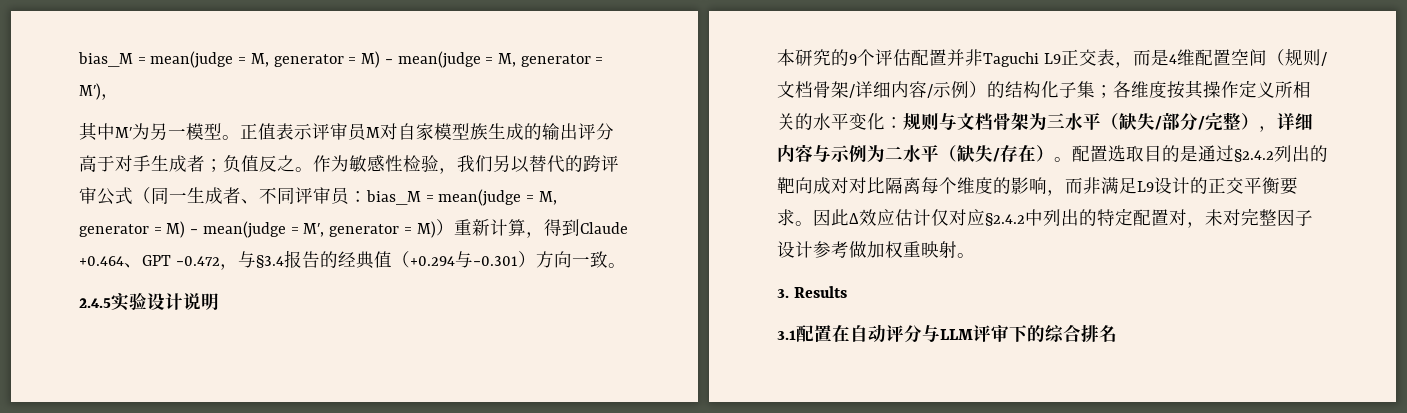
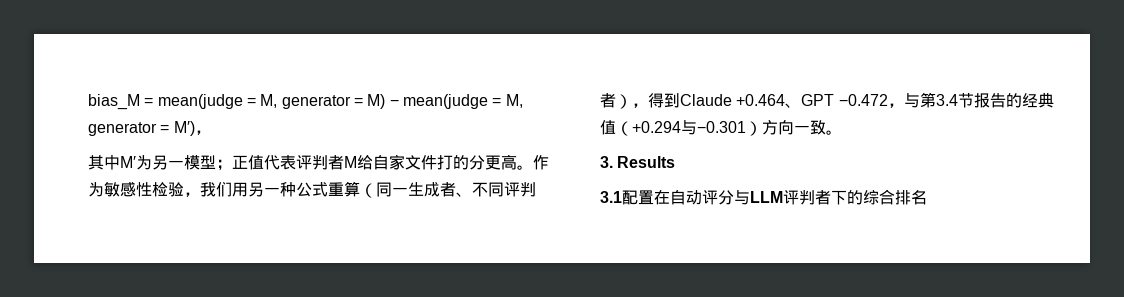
- 其中M′为另一模型。正值表示评审员M对自家模型族生成的输出评分高于对手生成者；负值反之。
+ 其中M′为另一模型；正值代表评判者M给自家文件打的分更高。
- 作为敏感性检验，我们另以替代的跨评审公式（同一生成者、不同评审员：bias_M = mean(judge = M, generator = M) − mean(judge = M′, generator = M)）重新计算，得到Claude +0.464、GPT −0.472，与§3.4报告的经典值（+0.294与−0.301）方向一致。
+ 作为敏感性检验，我们用另一种公式重算（同一生成者、不同评判者），得到Claude +0.464、GPT −0.472，与第3.4节报告的经典值（+0.294与−0.301）方向一致。
- 2.4.5实验设计说明
- 本研究的9个评估配置并非Taguchi L9正交表，而是4维配置空间（规则/文档骨架/详细内容/示例）的结构化子集；各维度按其操作定义所相关的水平变化：规则与文档骨架为三水平（缺失/部分/完整），详细内容与示例为二水平（缺失/存在）。配置选取目的是通过§2.4.2列出的靶向成对对比隔离每个维度的影响，而非满足L9设计的正交平衡要求。因此Δ效应估计仅对应§2.4.2中列出的特定配置对，未对完整因子设计参考做加权重映射。
- 3.1配置在自动评分与LLM评审下的综合排名
+ 3.1配置在自动评分与LLM评判者下的综合排名

